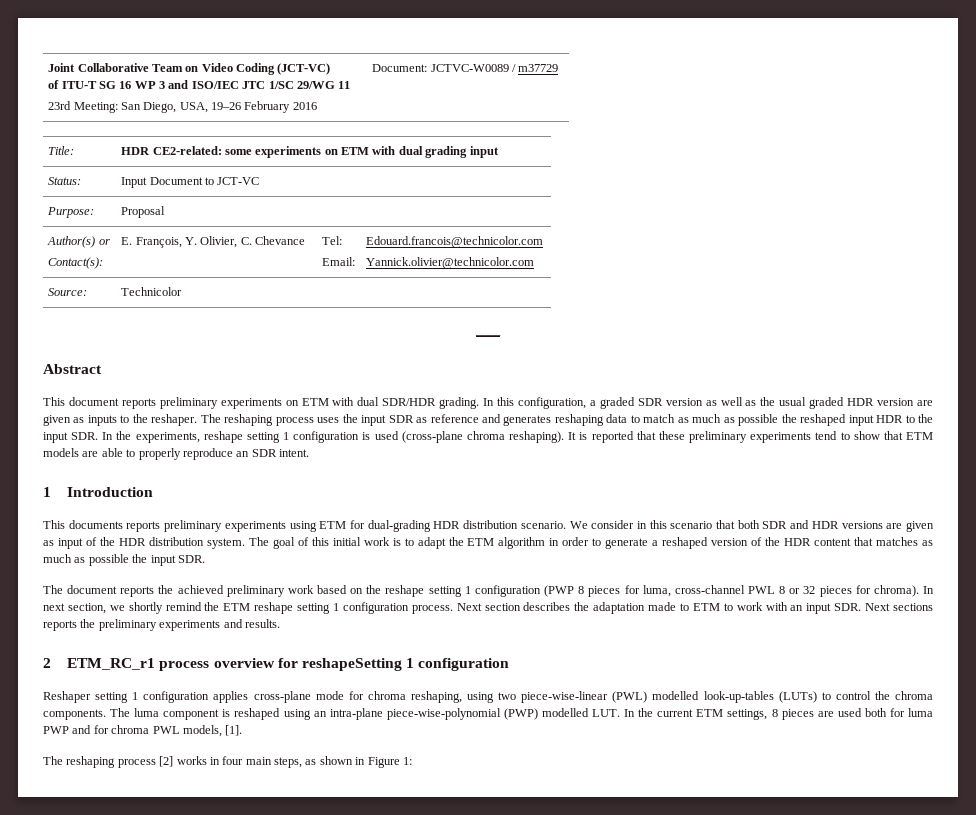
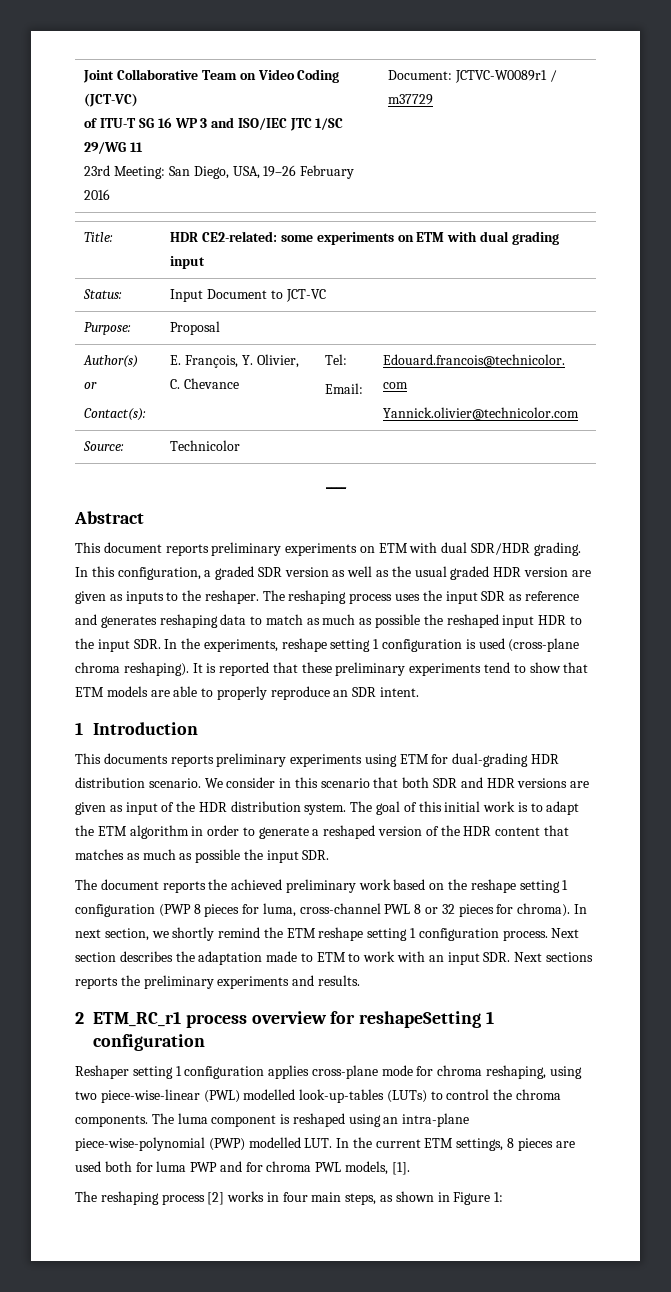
  Joint Collaborative Team on Video Coding (JCT-VC)
  of ITU-T SG 16 WP 3 and ISO/IEC JTC 1/SC 29/WG 11
- 23rd Meeting: San Diego, USA, 19–26 February 2016 | Document: JCTVC-W0089 / m37729
+ 23rd Meeting: San Diego, USA, 19–26 February 2016 | Document: JCTVC-W0089r1 / m37729

